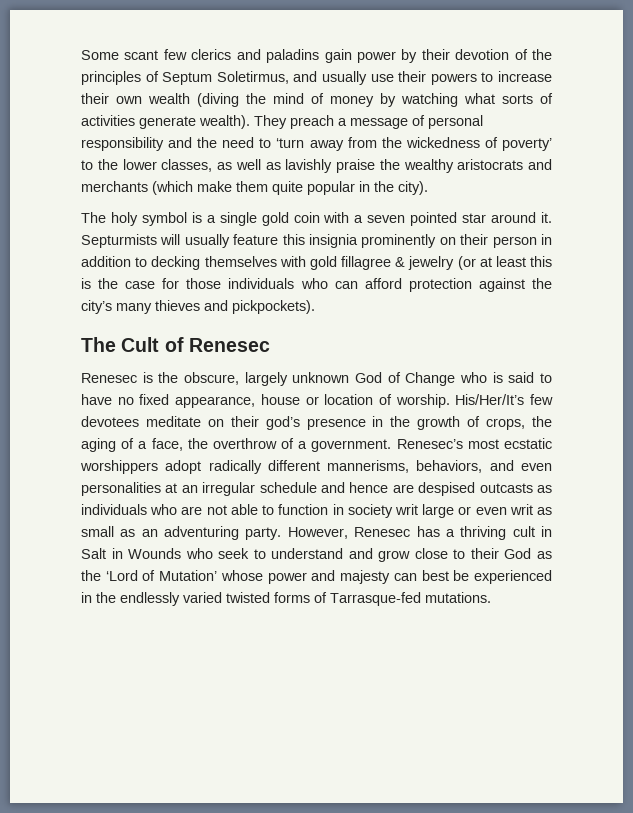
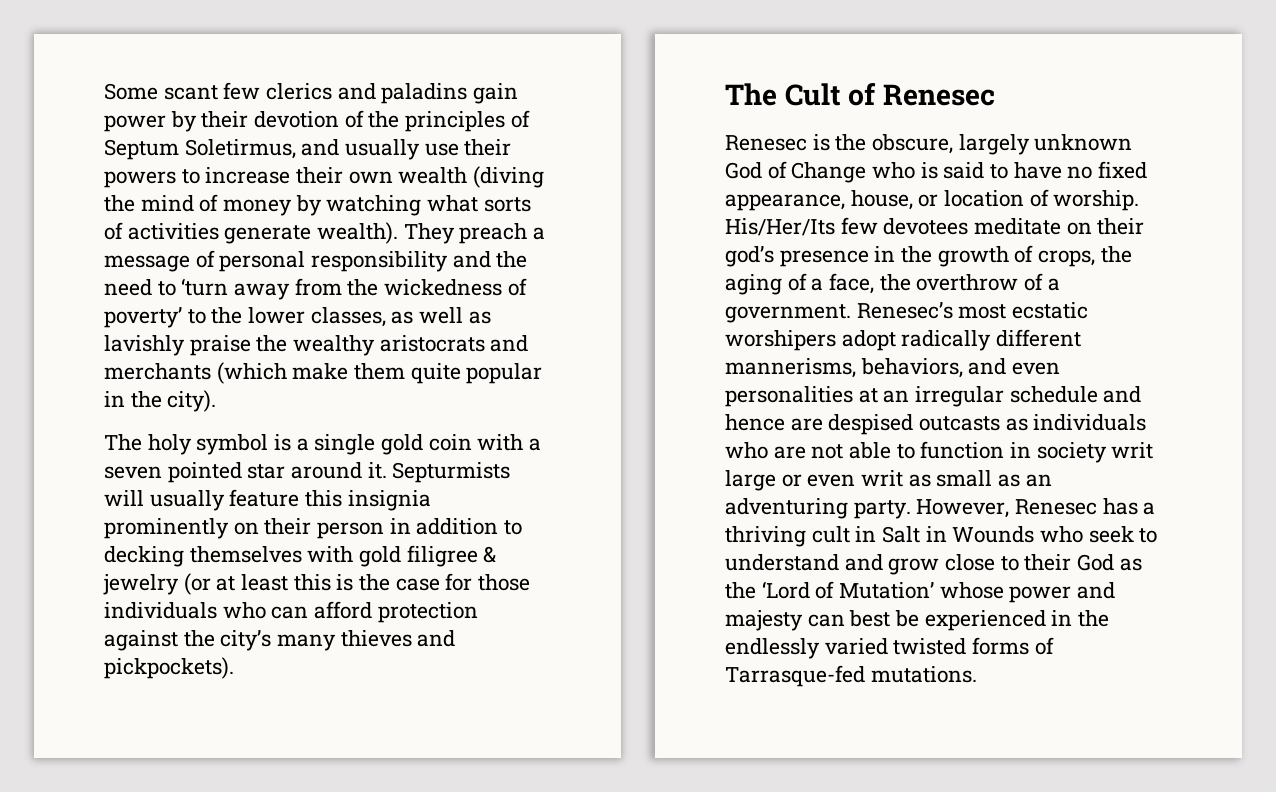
- Septurmists will usually feature this insignia prominently on their person in addition to decking themselves with gold fillagree & jewelry (or at least this is the case for those individuals who can afford protection against the city’s many thieves and pickpockets).
+ Septurmists will usually feature this insignia prominently on their person in addition to decking themselves with gold filigree & jewelry (or at least this is the case for those individuals who can afford protection against the city’s many thieves and pickpockets).
- Renesec is the obscure, largely unknown God of Change who is said to have no fixed appearance, house or location of worship.
+ Renesec is the obscure, largely unknown God of Change who is said to have no fixed appearance, house, or location of worship.
- His/Her/It’s few devotees meditate on their god’s presence in the growth of crops, the aging of a face, the overthrow of a government.
+ His/Her/Its few devotees meditate on their god’s presence in the growth of crops, the aging of a face, the overthrow of a government.
- Renesec’s most ecstatic worshippers adopt radically different mannerisms, behaviors, and even personalities at an irregular schedule and hence are despised outcasts as individuals who are not able to function in society writ large or even writ as small as an adventuring party.
+ Renesec’s most ecstatic worshipers adopt radically different mannerisms, behaviors, and even personalities at an irregular schedule and hence are despised outcasts as individuals who are not able to function in society writ large or even writ as small as an adventuring party.

